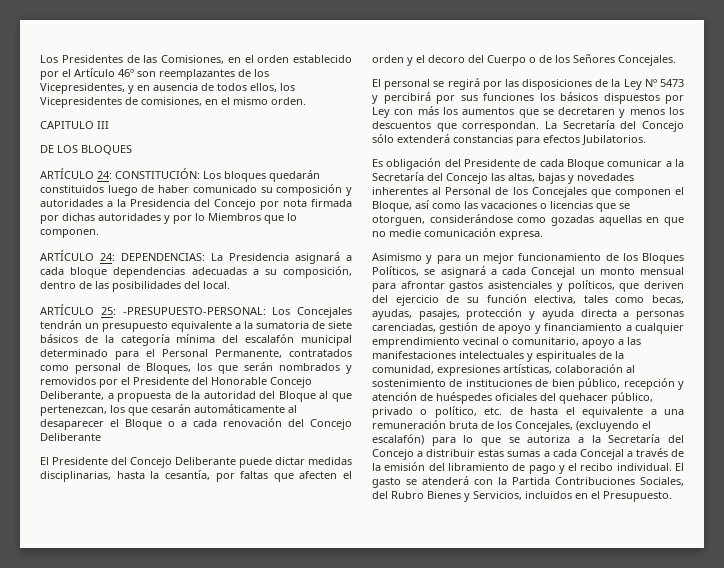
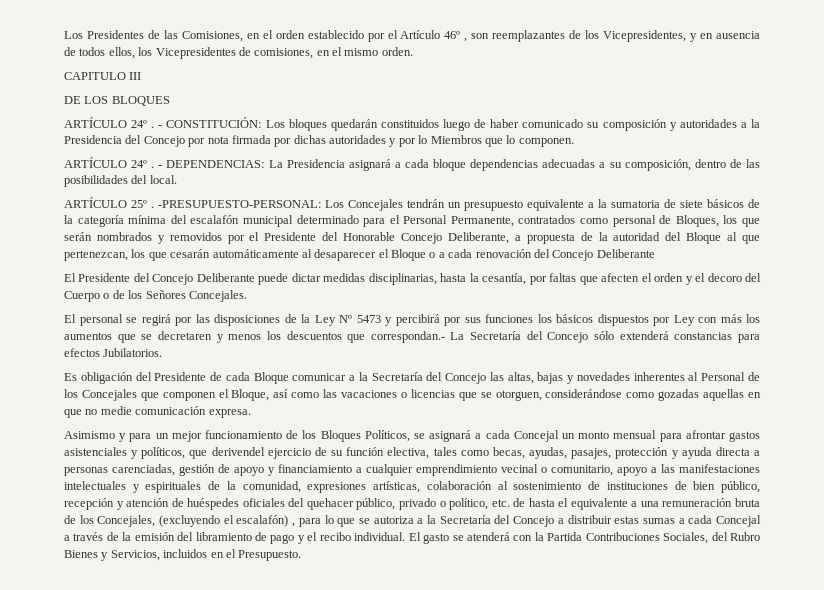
- Los Presidentes de las Comisiones, en el orden establecido por el Artículo 46º son reemplazantes de los Vicepresidentes, y en ausencia de todos ellos, los Vicepresidentes de comisiones, en el mismo orden.
+ Los Presidentes de las Comisiones, en el orden establecido por el Artículo 46º , son reemplazantes de los Vicepresidentes, y en ausencia de todos ellos, los Vicepresidentes de comisiones, en el mismo orden.
- ARTÍCULO 24: CONSTITUCIÓN: Los bloques quedarán constituidos luego de haber comunicado su composición y autoridades a la Presidencia del Concejo por nota firmada por dichas autoridades y por lo Miembros que lo componen.
+ ARTÍCULO 24º . - CONSTITUCIÓN: Los bloques quedarán constituidos luego de haber comunicado su composición y autoridades a la Presidencia del Concejo por nota firmada por dichas autoridades y por lo Miembros que lo componen.
- ARTÍCULO 24: DEPENDENCIAS: La Presidencia asignará a cada bloque dependencias adecuadas a su composición, dentro de las posibilidades del local.
+ ARTÍCULO 24º . - DEPENDENCIAS: La Presidencia asignará a cada bloque dependencias adecuadas a su composición, dentro de las posibilidades del local.
- ARTÍCULO 25:
+ ARTÍCULO 25º .
- El personal se regirá por las disposiciones de la Ley Nº 5473 y percibirá por sus funciones los básicos dispuestos por Ley con más los aumentos que se decretaren y menos los descuentos que correspondan. La Secretaría del Concejo sólo extenderá constancias para efectos Jubilatorios.
+ El personal se regirá por las disposiciones de la Ley Nº 5473 y percibirá por sus funciones los básicos dispuestos por Ley con más los aumentos que se decretaren y menos los descuentos que correspondan.- La Secretaría del Concejo sólo extenderá constancias para efectos Jubilatorios.
- Asimismo y para un mejor funcionamiento de los Bloques Políticos, se asignará a cada Concejal un monto mensual para afrontar gastos asistenciales y políticos, que deriven del ejercicio de su función electiva, tales como becas, ayudas, pasajes, protección y ayuda directa a personas carenciadas, gestión de apoyo y financiamiento a cualquier emprendimiento vecinal o comunitario, apoyo a las manifestaciones intelectuales y espirituales de la comunidad, expresiones artísticas, colaboración al sostenimiento de instituciones de bien público, recepción y atención de huéspedes oficiales del quehacer público, privado o político, etc. de hasta el equivalente a una remuneración bruta de los Concejales, (excluyendo el escalafón) para lo que se autoriza a la Secretaría del Concejo a distribuir estas sumas a cada Concejal a través de la emisión del libramiento de pago y el recibo individual.
+ Asimismo y para un mejor funcionamiento de los Bloques Políticos, se asignará a cada Concejal un monto mensual para afrontar gastos asistenciales y políticos, que derivendel ejercicio de su función electiva, tales como becas, ayudas, pasajes, protección y ayuda directa a personas carenciadas, gestión de apoyo y financiamiento a cualquier emprendimiento vecinal o comunitario, apoyo a las manifestaciones intelectuales y espirituales de la comunidad, expresiones artísticas, colaboración al sostenimiento de instituciones de bien público, recepción y atención de huéspedes oficiales del quehacer público, privado o político, etc. de hasta el equivalente a una remuneración bruta de los Concejales, (excluyendo el escalafón) , para lo que se autoriza a la Secretaría del Concejo a distribuir estas sumas a cada Concejal a través de la emisión del libramiento de pago y el recibo individual.

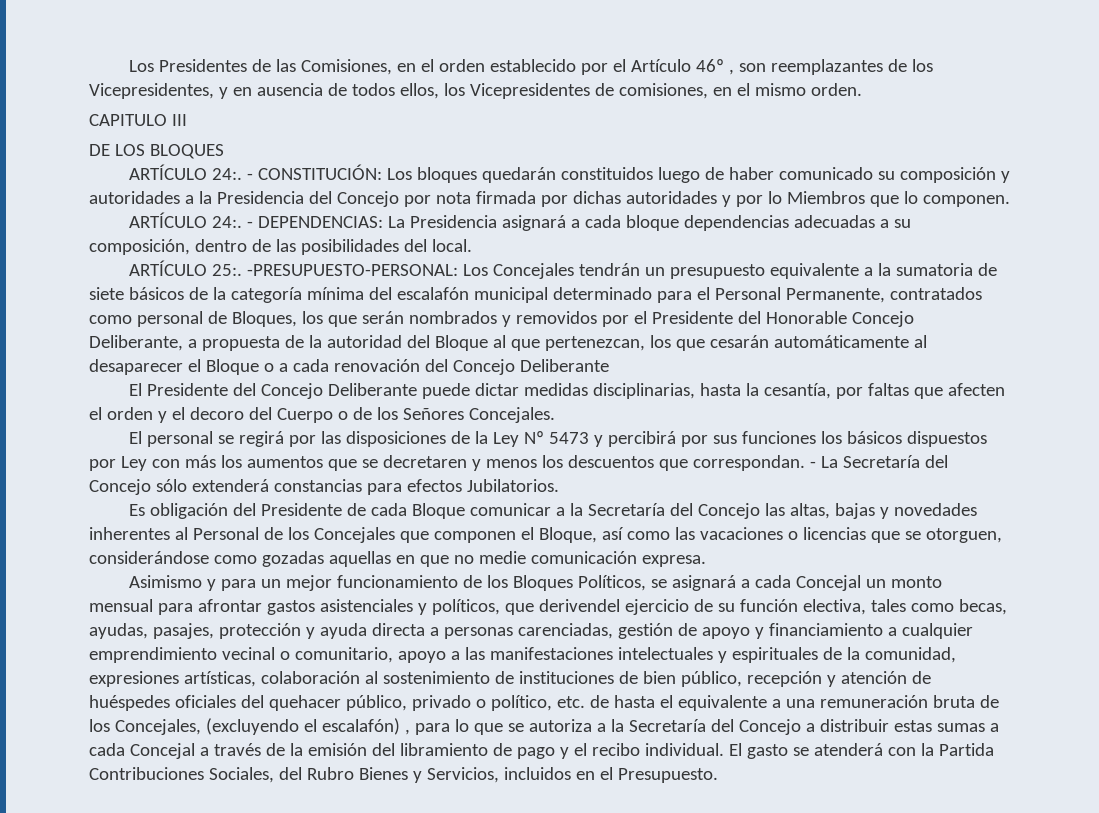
  DE LOS BLOQUES
- ARTÍCULO 24º .
+ ARTÍCULO 24:.
  - CONSTITUCIÓN: Los bloques quedarán constituidos luego de haber comunicado su composición y autoridades a la Presidencia del Concejo por nota firmada por dichas autoridades y por lo Miembros que lo componen.
- ARTÍCULO 24º .
+ ARTÍCULO 24:.
- ARTÍCULO 25º .
+ ARTÍCULO 25:.
- El personal se regirá por las disposiciones de la Ley Nº 5473 y percibirá por sus funciones los básicos dispuestos por Ley con más los aumentos que se decretaren y menos los descuentos que correspondan.- La Secretaría del Concejo sólo extenderá constancias para efectos Jubilatorios.
+ El personal se regirá por las disposiciones de la Ley Nº 5473 y percibirá por sus funciones los básicos dispuestos por Ley con más los aumentos que se decretaren y menos los descuentos que correspondan. - La Secretaría del Concejo sólo extenderá constancias para efectos Jubilatorios.

